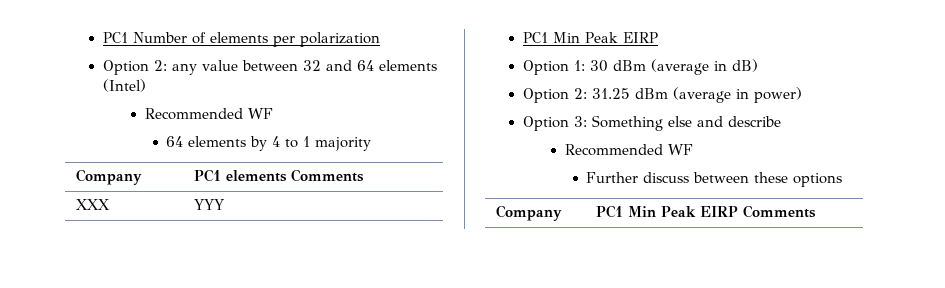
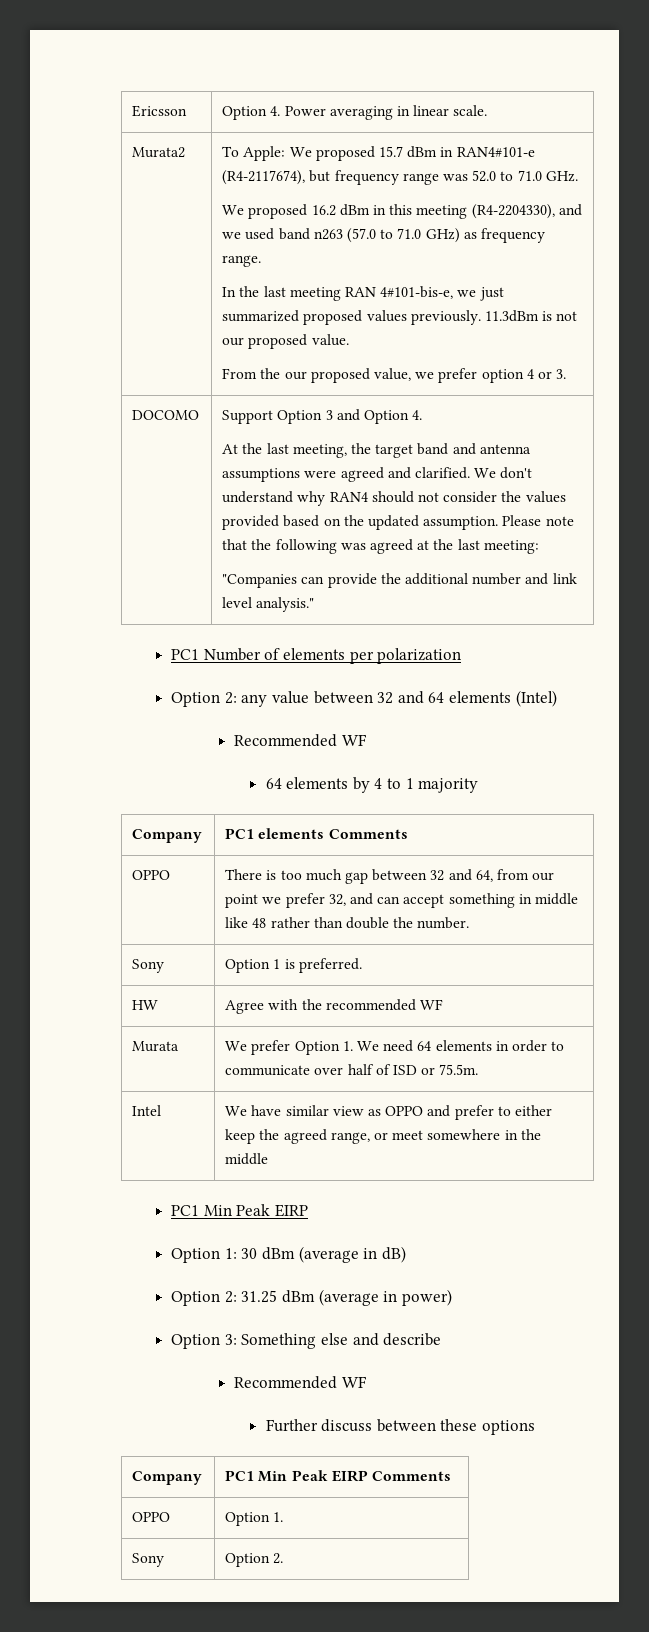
+ Ericsson | Option 4. Power averaging in linear scale.
+ Murata2 | To Apple: We proposed 15.7 dBm in RAN4#101-e (R4-2117674), but frequency range was 52.0 to 71.0 GHz.
+ We proposed 16.2 dBm in this meeting (R4-2204330), and we used band n263 (57.0 to 71.0 GHz) as frequency range.
+ In the last meeting RAN 4#101-bis-e, we just summarized proposed values previously. 11.3dBm is not our proposed value.
+ From the our proposed value, we prefer option 4 or 3.
+ DOCOMO | Support Option 3 and Option 4.
+ At the last meeting, the target band and antenna assumptions were agreed and clarified. We don't understand why RAN4 should not consider the values provided based on the updated assumption. Please note that the following was agreed at the last meeting:
+ "Companies can provide the additional number and link level analysis."
- XXX | YYY
+ OPPO | There is too much gap between 32 and 64, from our point we prefer 32, and can accept something in middle like 48 rather than double the number.
+ Sony | Option 1 is preferred.
+ HW | Agree with the recommended WF
+ Murata | We prefer Option 1. We need 64 elements in order to communicate over half of ISD or 75.5m.
+ Intel | We have similar view as OPPO and prefer to either keep the agreed range, or meet somewhere in the middle
+ OPPO | Option 1.
+ Sony | Option 2.

